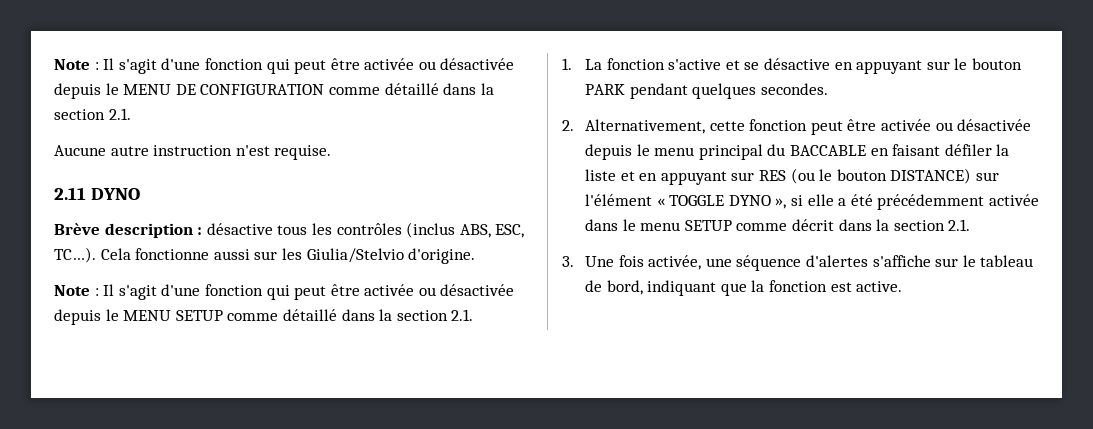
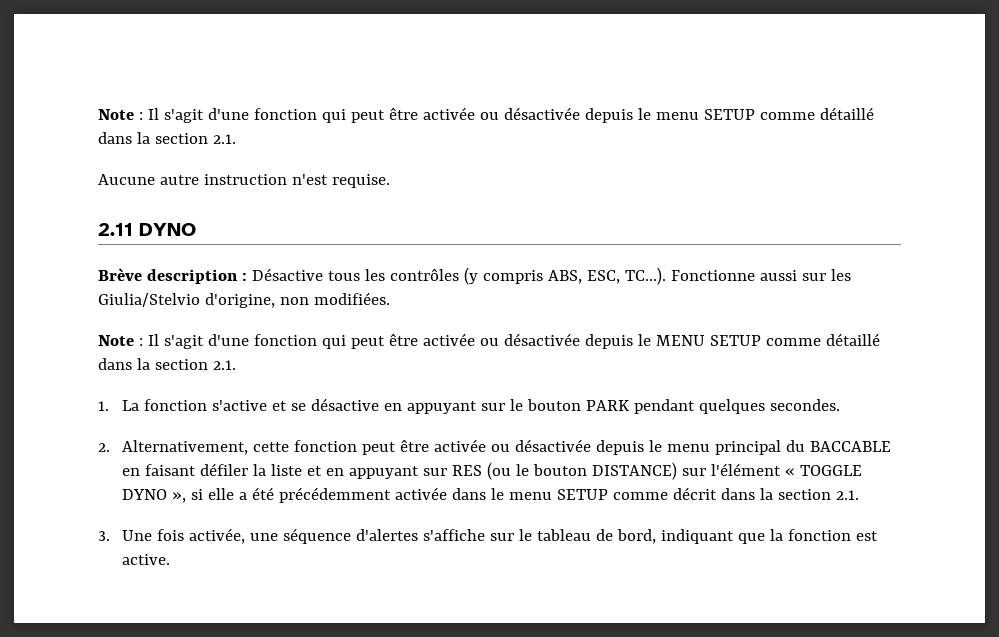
- Note : Il s'agit d'une fonction qui peut être activée ou désactivée depuis le MENU DE CONFIGURATION comme détaillé dans la section 2.1.
+ Note : Il s'agit d'une fonction qui peut être activée ou désactivée depuis le menu SETUP comme détaillé dans la section 2.1.
- Brève description : désactive tous les contrôles (inclus ABS, ESC, TC…).
+ Brève description : Désactive tous les contrôles (y compris ABS, ESC, TC…).
- Cela fonctionne aussi sur les Giulia/Stelvio d'origine.
+ Fonctionne aussi sur les Giulia/Stelvio d'origine, non modifiées.

